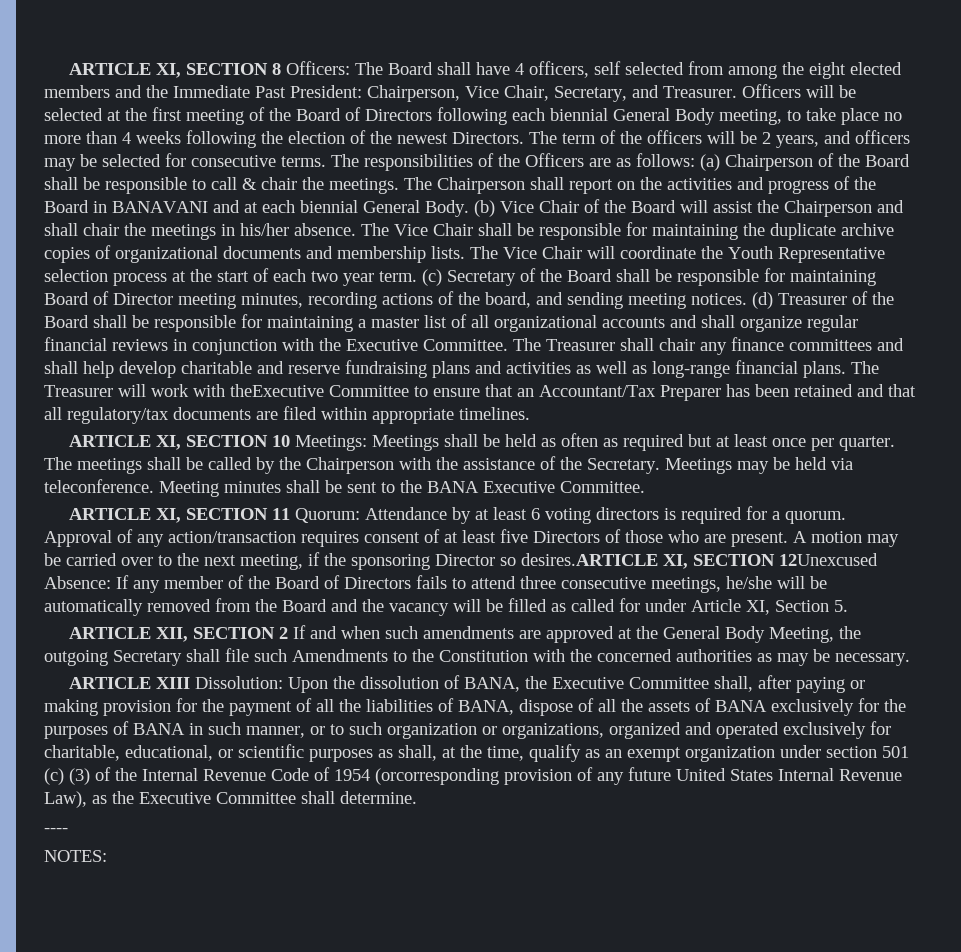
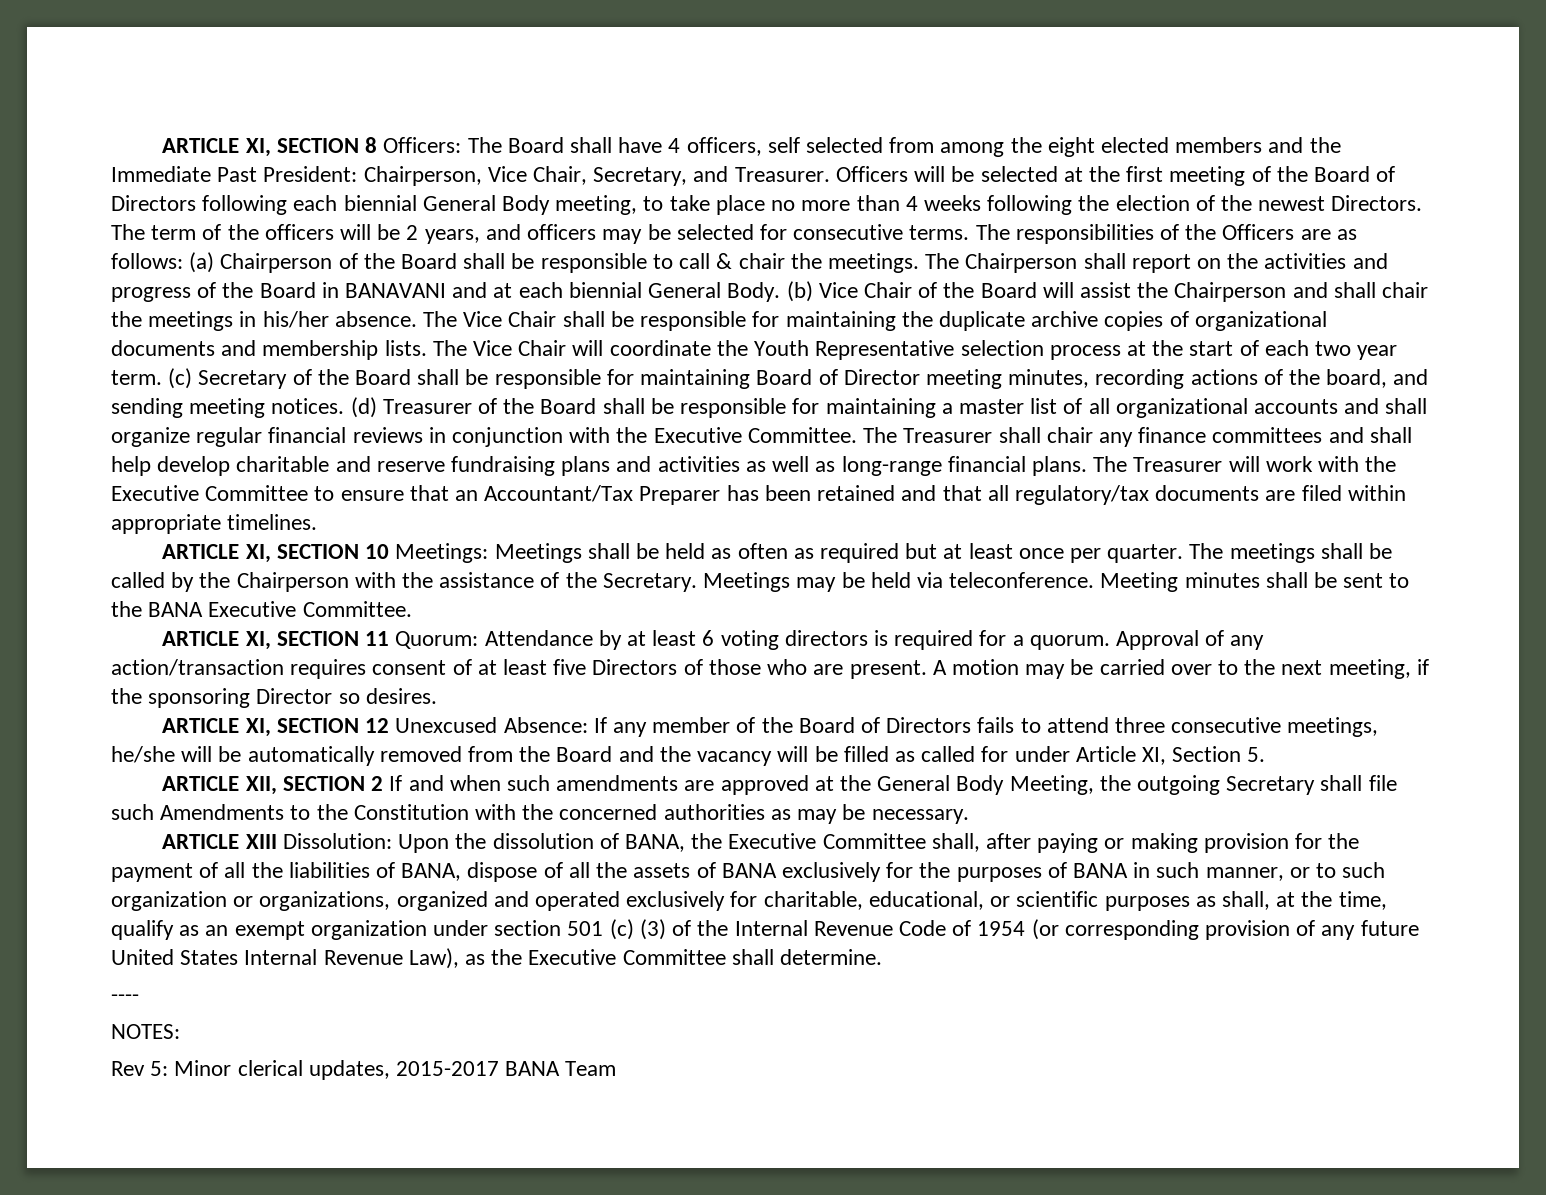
- The Treasurer will work with theExecutive Committee to ensure that an Accountant/Tax Preparer has been retained and that all regulatory/tax documents are filed within appropriate timelines.
+ The Treasurer will work with the Executive Committee to ensure that an Accountant/Tax Preparer has been retained and that all regulatory/tax documents are filed within appropriate timelines.
- A motion may be carried over to the next meeting, if the sponsoring Director so desires.ARTICLE XI, SECTION 12Unexcused Absence: If any member of the Board of Directors fails to attend three consecutive meetings, he/she will be automatically removed from the Board and the vacancy will be filled as called for under Article XI, Section 5.
+ A motion may be carried over to the next meeting, if the sponsoring Director so desires.
+ ARTICLE XI, SECTION 12 Unexcused Absence: If any member of the Board of Directors fails to attend three consecutive meetings, he/she will be automatically removed from the Board and the vacancy will be filled as called for under Article XI, Section 5.
- Upon the dissolution of BANA, the Executive Committee shall, after paying or making provision for the payment of all the liabilities of BANA, dispose of all the assets of BANA exclusively for the purposes of BANA in such manner, or to such organization or organizations, organized and operated exclusively for charitable, educational, or scientific purposes as shall, at the time, qualify as an exempt organization under section 501 (c) (3) of the Internal Revenue Code of 1954 (orcorresponding provision of any future United States Internal Revenue Law), as the Executive Committee shall determine.
+ Upon the dissolution of BANA, the Executive Committee shall, after paying or making provision for the payment of all the liabilities of BANA, dispose of all the assets of BANA exclusively for the purposes of BANA in such manner, or to such organization or organizations, organized and operated exclusively for charitable, educational, or scientific purposes as shall, at the time, qualify as an exempt organization under section 501 (c) (3) of the Internal Revenue Code of 1954 (or corresponding provision of any future United States Internal Revenue Law), as the Executive Committee shall determine.
+ Rev 5: Minor clerical updates, 2015-2017 BANA Team

